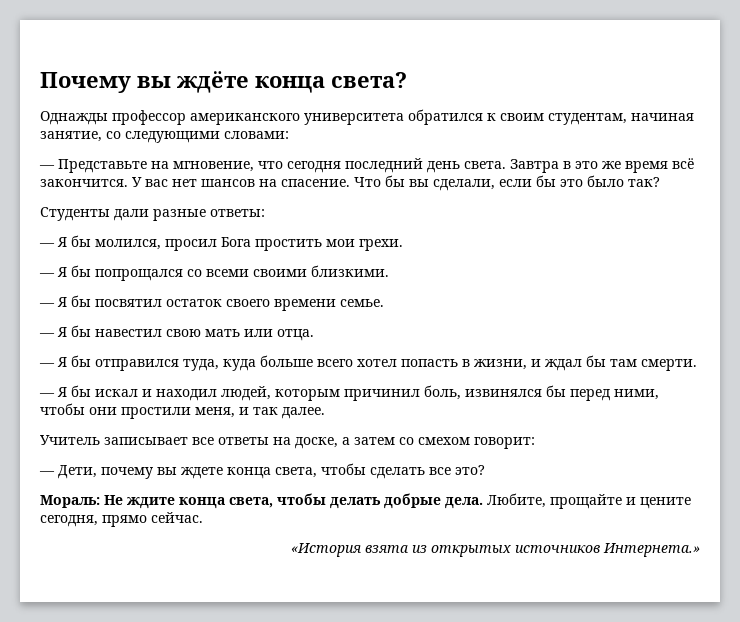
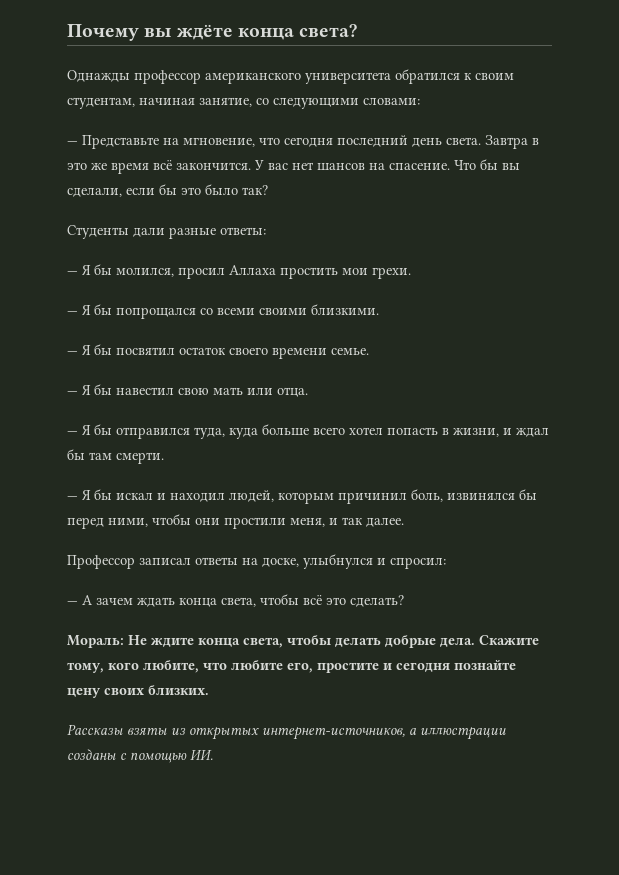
- — Я бы молился, просил Бога простить мои грехи.
+ — Я бы молился, просил Аллаха простить мои грехи.
- Учитель записывает все ответы на доске, а затем со смехом говорит:
- — Дети, почему вы ждете конца света, чтобы сделать все это?
+ Профессор записал ответы на доске, улыбнулся и спросил:
+ — А зачем ждать конца света, чтобы всё это сделать?
- Любите, прощайте и цените сегодня, прямо сейчас.
- «История взята из открытых источников Интернета.»
+ Скажите тому, кого любите, что любите его, простите и сегодня познайте цену своих близких.
+ Рассказы взяты из открытых интернет-источников, а иллюстрации созданы с помощью ИИ.

